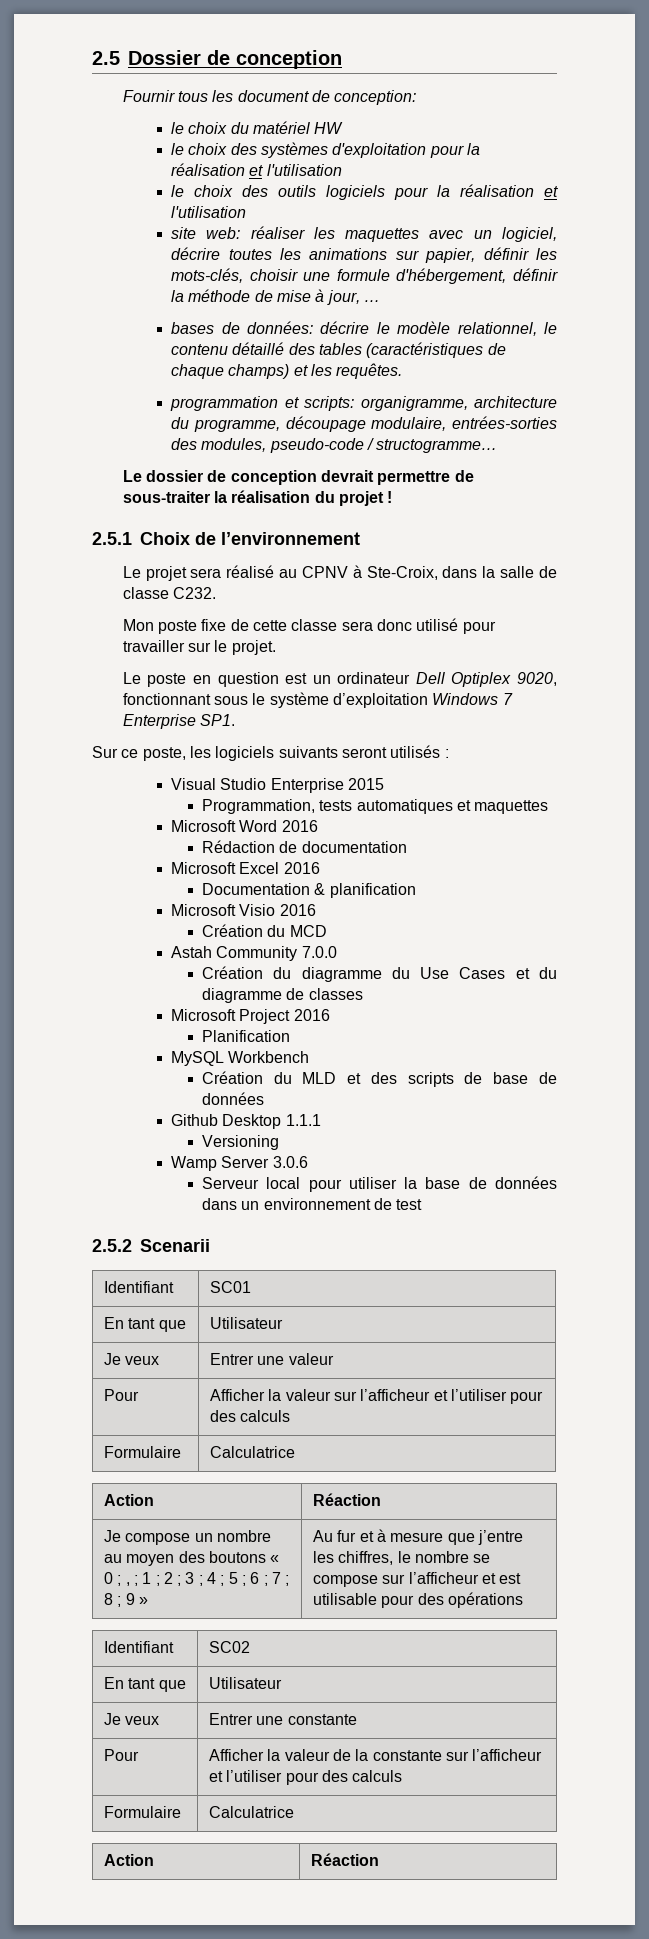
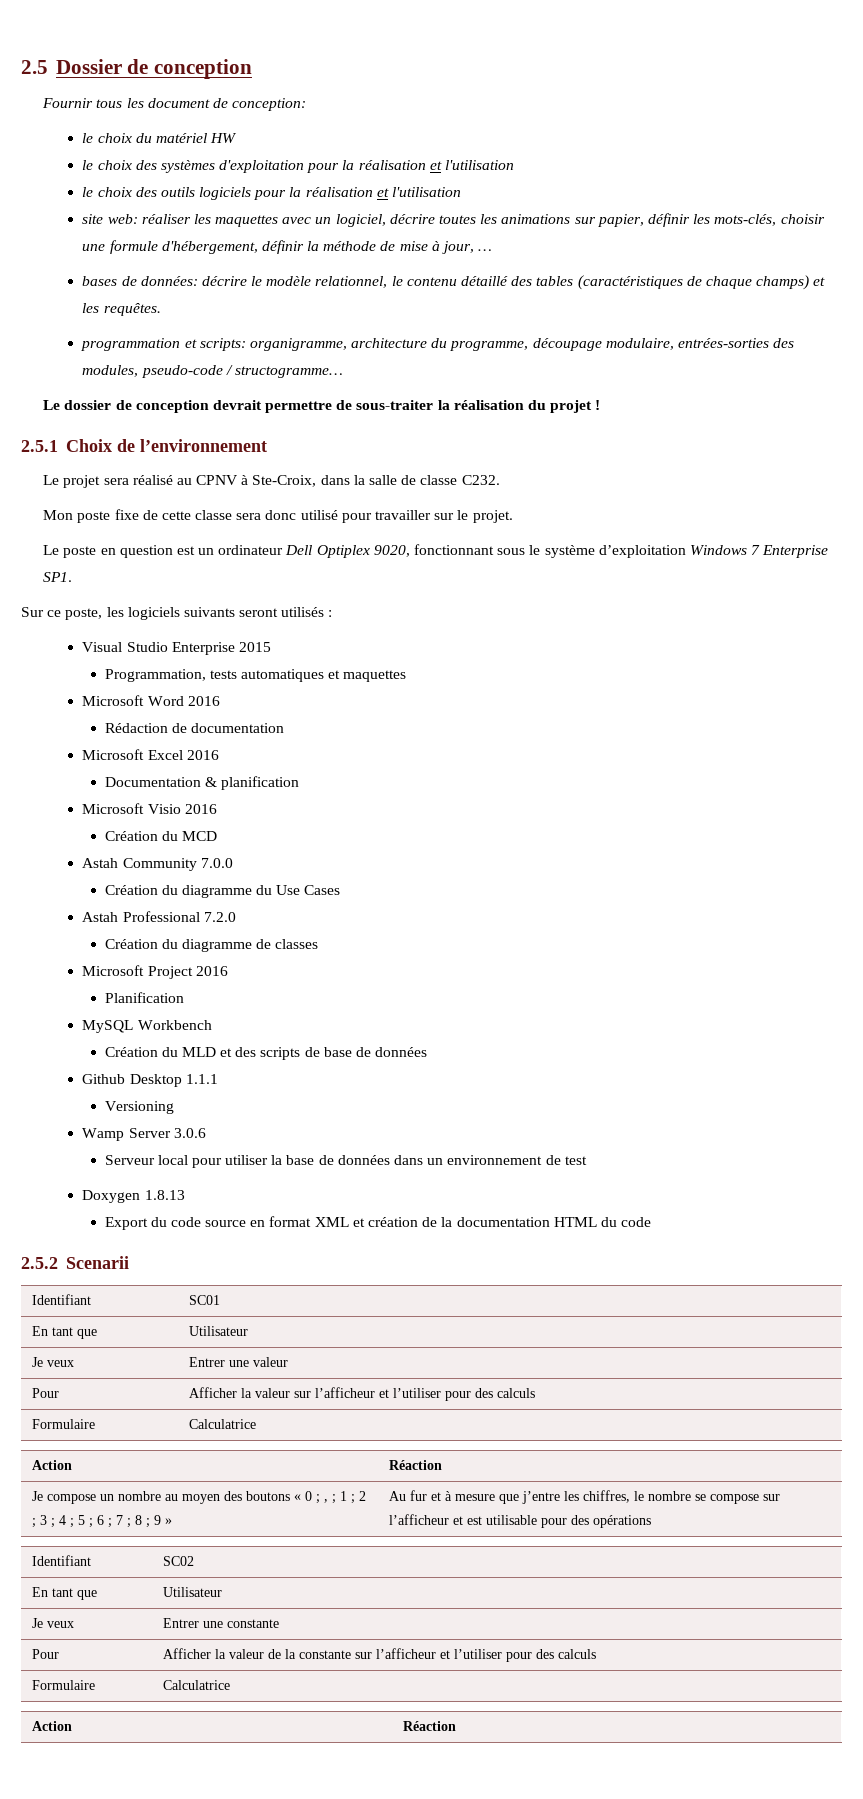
- Création du diagramme du Use Cases et du diagramme de classes
+ Création du diagramme du Use Cases
+ Astah Professional 7.2.0
+ Création du diagramme de classes
+ Doxygen 1.8.13
+ Export du code source en format XML et création de la documentation HTML du code

